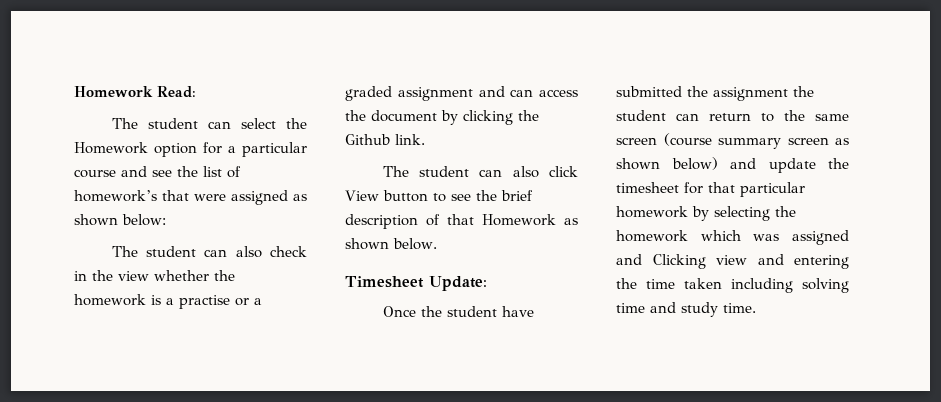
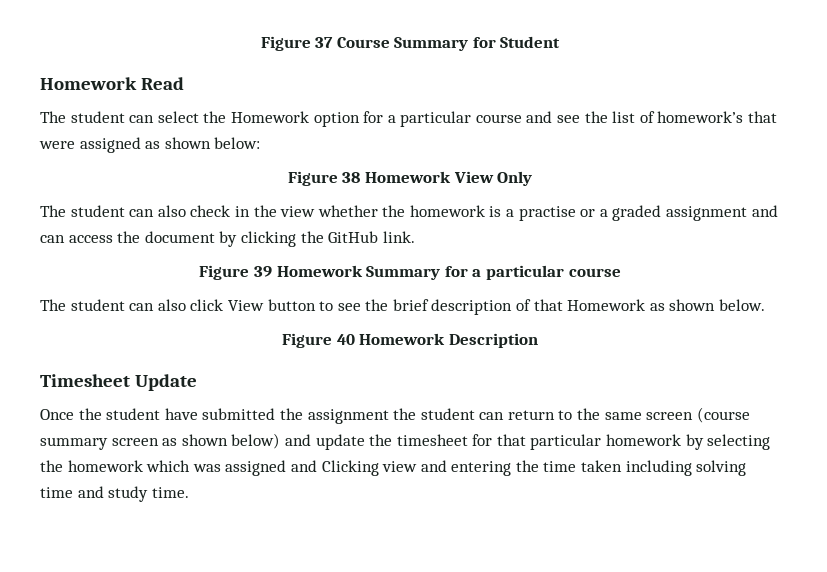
- Homework Read:
+ Figure 37 Course Summary for Student
+ Homework Read
+ Figure 38 Homework View Only
- The student can also check in the view whether the homework is a practise or a graded assignment and can access the document by clicking the Github link.
+ The student can also check in the view whether the homework is a practise or a graded assignment and can access the document by clicking the GitHub link.
+ Figure 39 Homework Summary for a particular course
+ Figure 40 Homework Description
- Timesheet Update:
+ Timesheet Update

